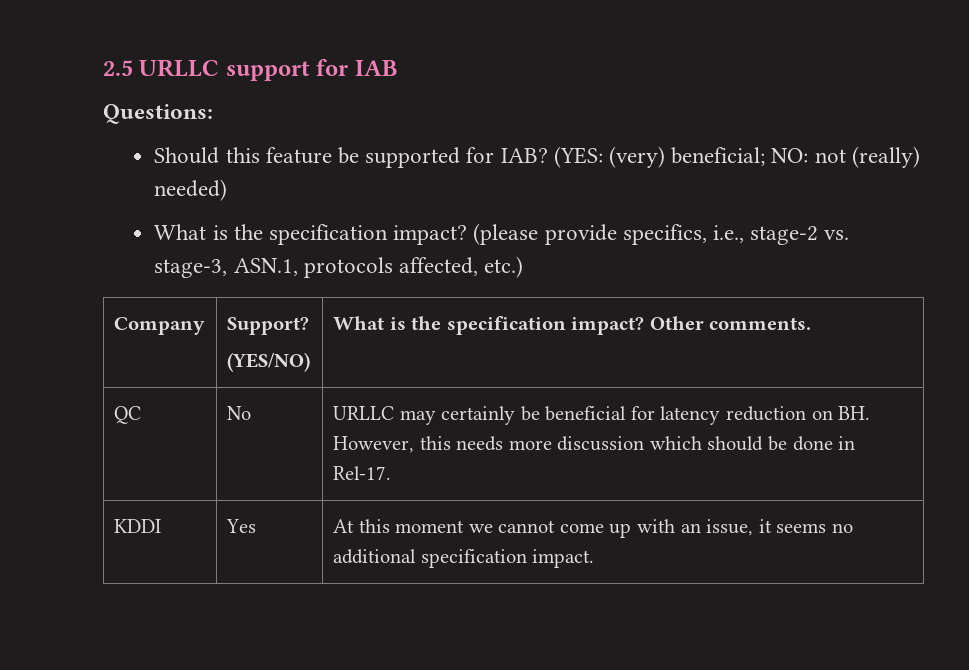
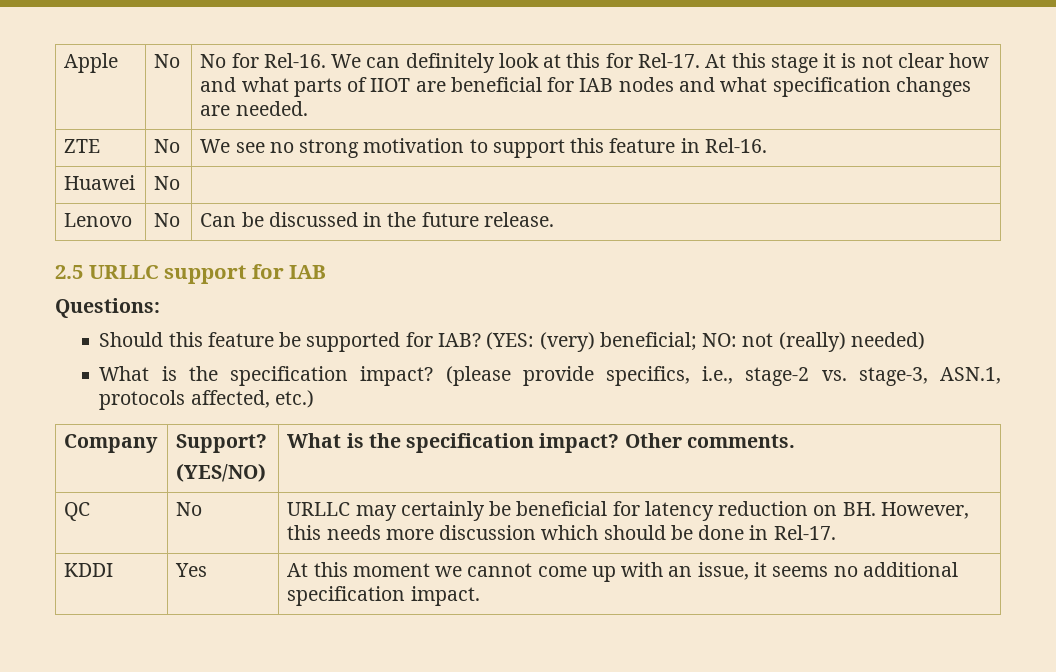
+ Apple | No | No for Rel-16. We can definitely look at this for Rel-17. At this stage it is not clear how and what parts of IIOT are beneficial for IAB nodes and what specification changes are needed.
+ ZTE | No | We see no strong motivation to support this feature in Rel-16.
+ Huawei | No |
+ Lenovo | No | Can be discussed in the future release.

